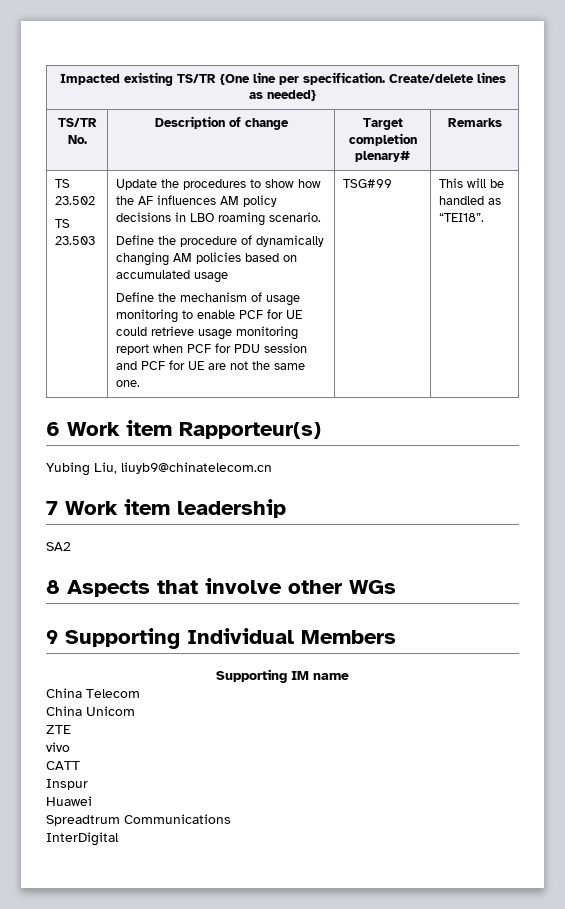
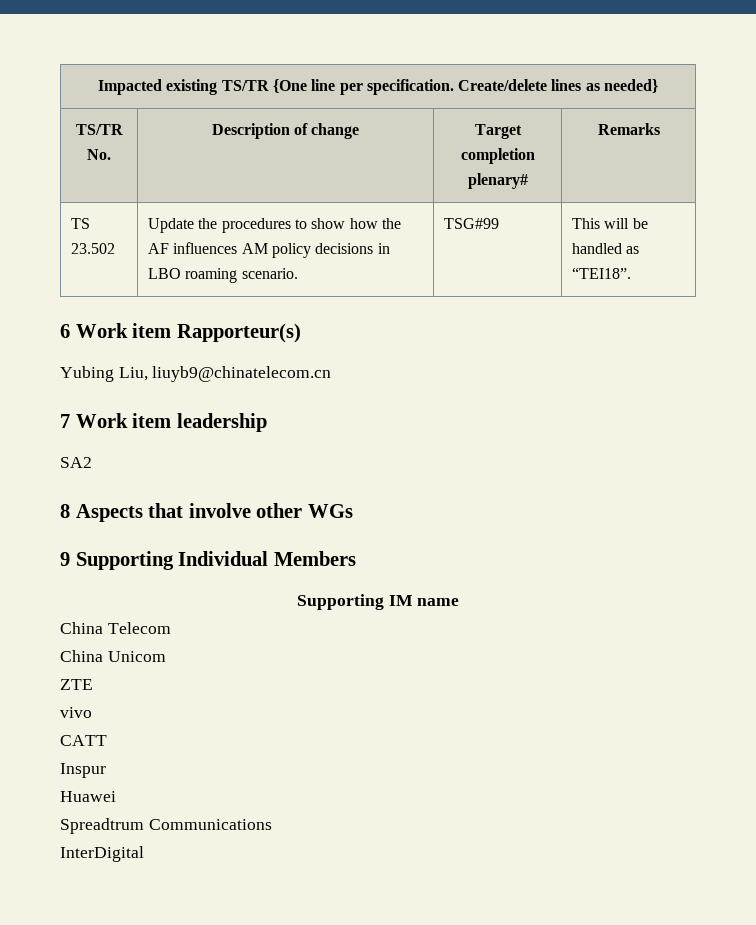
- TS 23.503
- Define the procedure of dynamically changing AM policies based on accumulated usage
- Define the mechanism of usage monitoring to enable PCF for UE could retrieve usage monitoring report when PCF for PDU session and PCF for UE are not the same one.

